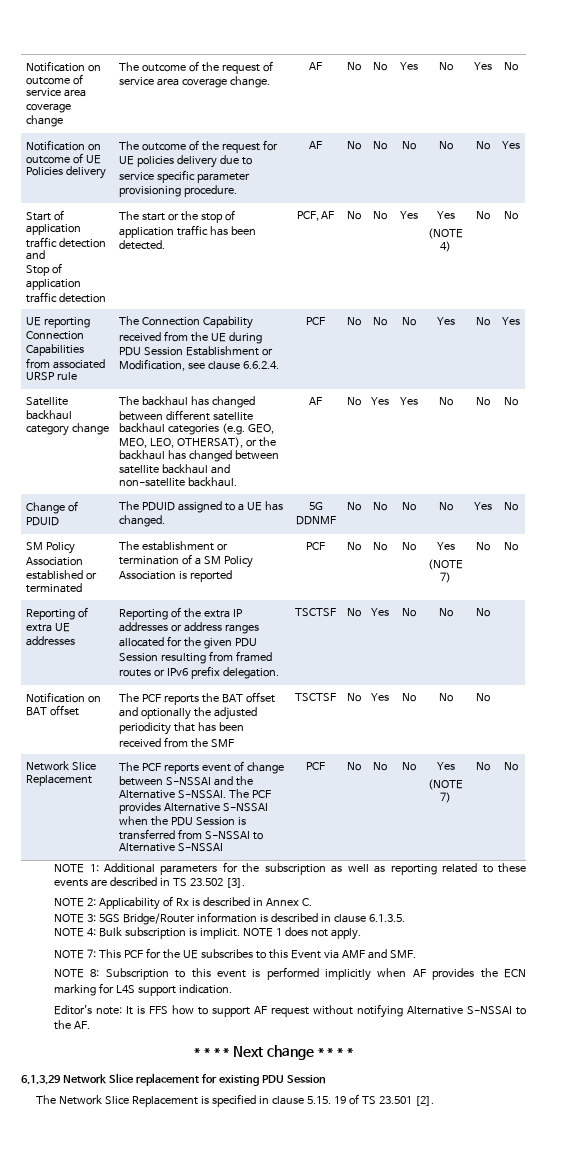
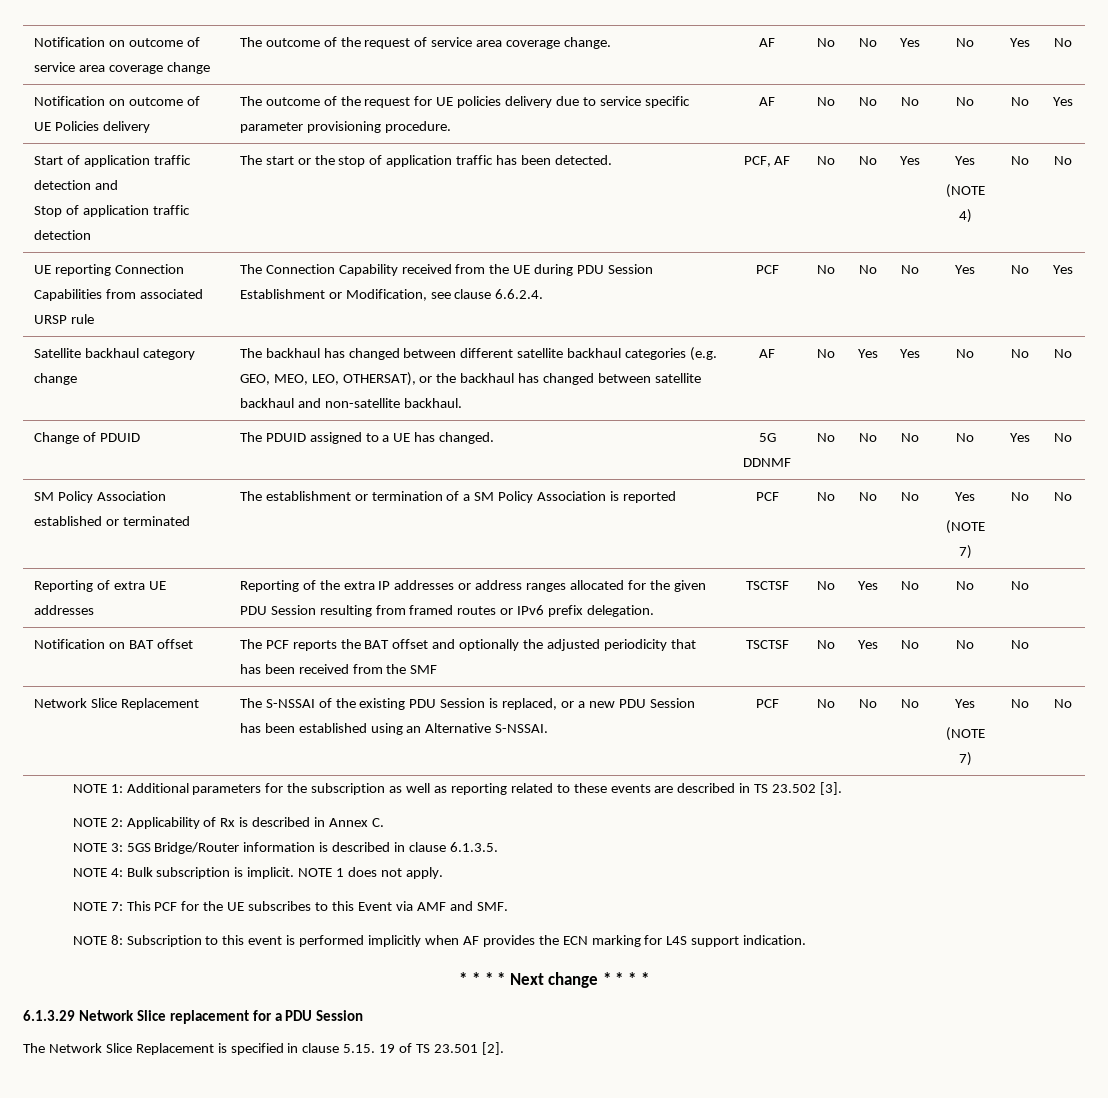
- Network Slice Replacement | The PCF reports event of change between S-NSSAI and the Alternative S-NSSAI. The PCF provides Alternative S-NSSAI when the PDU Session is transferred from S-NSSAI to Alternative S-NSSAI | PCF | No | No | No | Yes
+ Network Slice Replacement | The S-NSSAI of the existing PDU Session is replaced, or a new PDU Session has been established using an Alternative S-NSSAI. | PCF | No | No | No | Yes
- Editor's note: It is FFS how to support AF request without notifying Alternative S-NSSAI to the AF.
- 6.1.3.29 Network Slice replacement for existing PDU Session
+ 6.1.3.29 Network Slice replacement for a PDU Session

